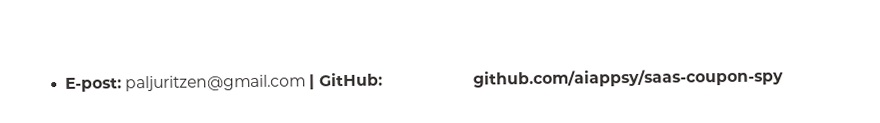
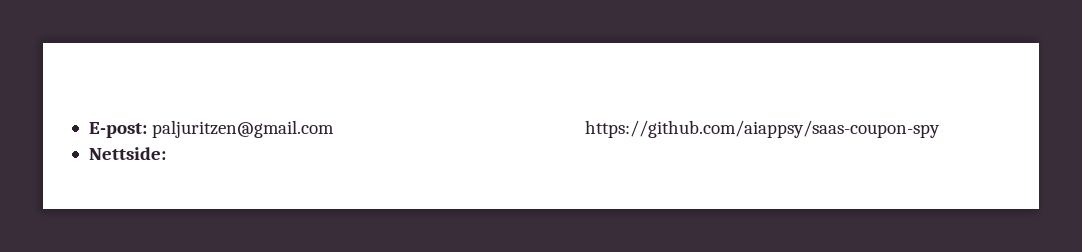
- E-post: paljuritzen@gmail.com | GitHub: github.com/aiappsy/saas-coupon-spy
+ E-post: paljuritzen@gmail.com
+ Nettside: https://github.com/aiappsy/saas-coupon-spy

